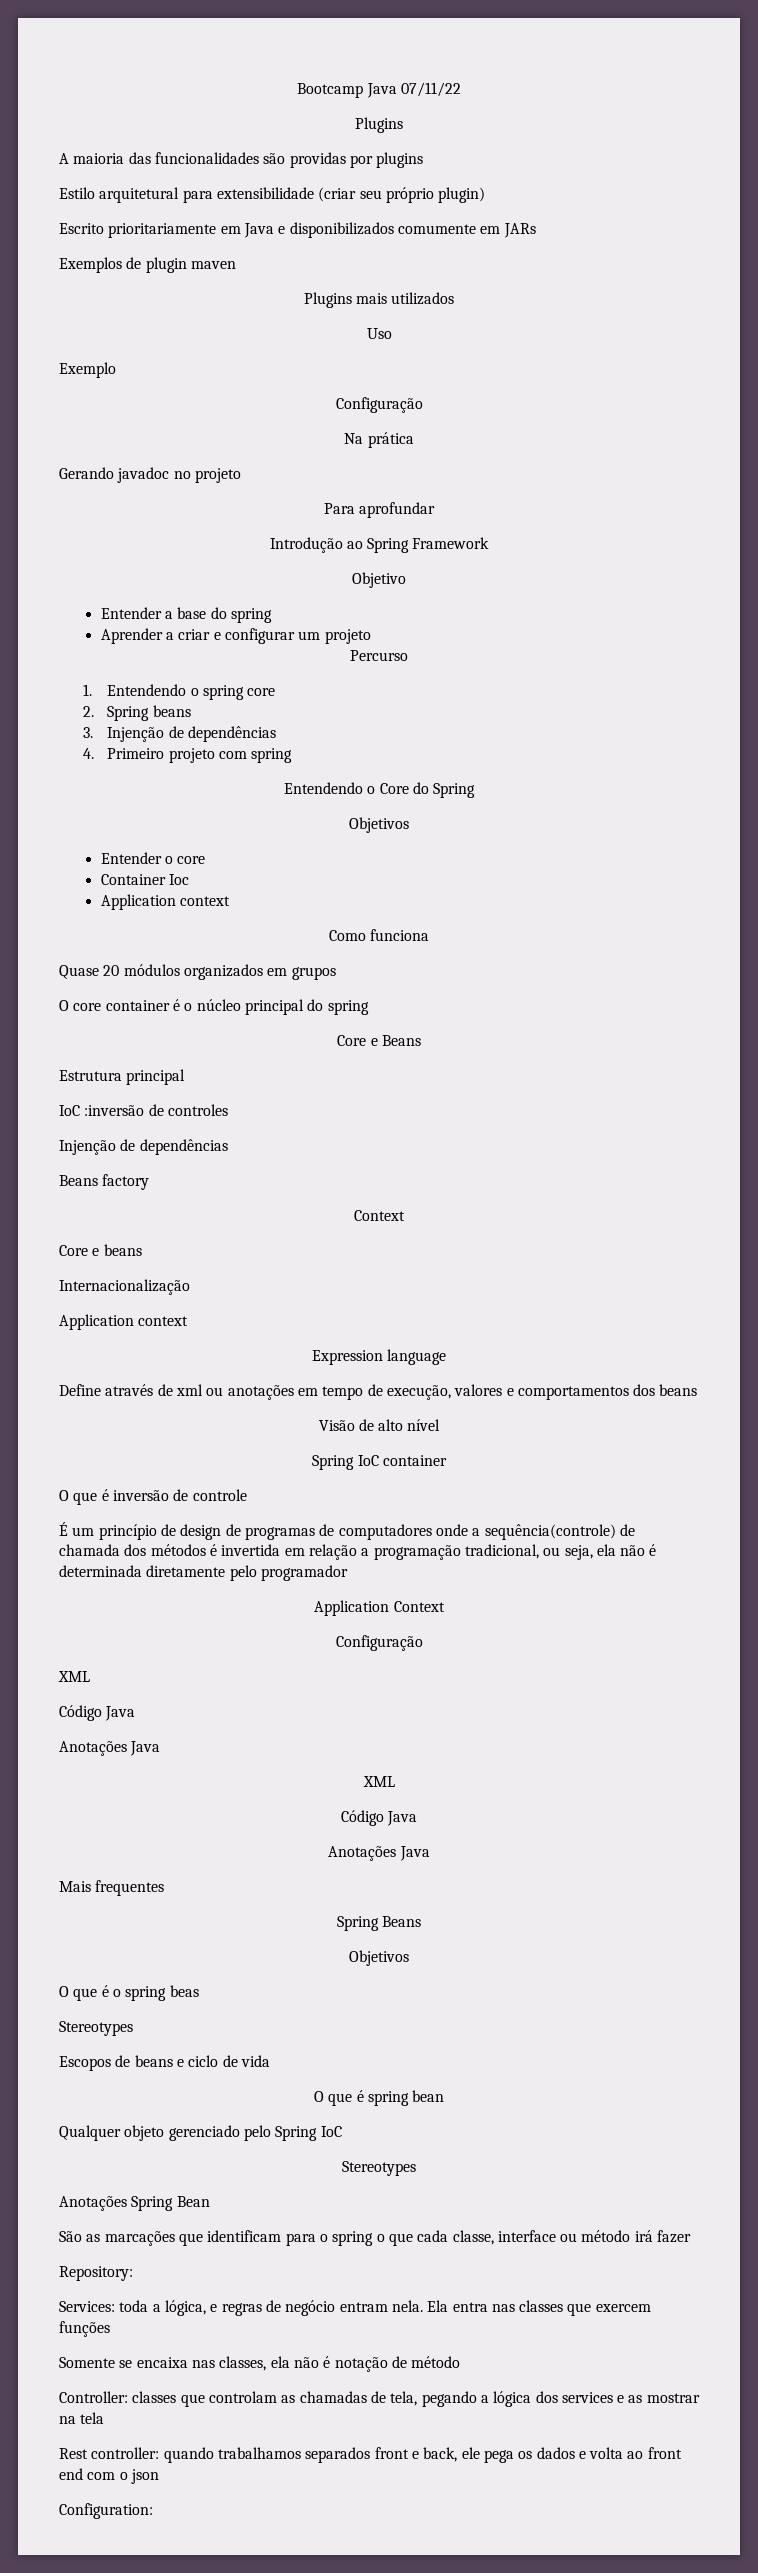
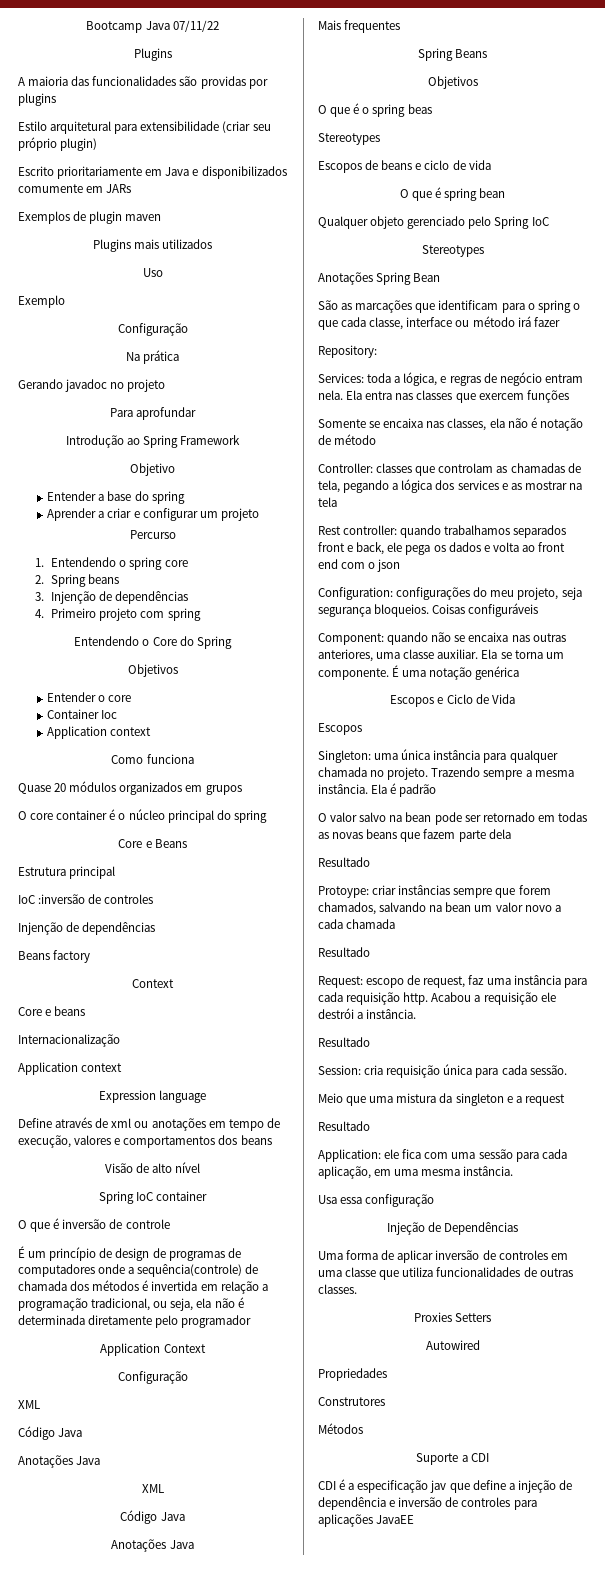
- Configuration:
+ Configuration: configurações do meu projeto, seja segurança bloqueios. Coisas configuráveis
+ Component: quando não se encaixa nas outras anteriores, uma classe auxiliar. Ela se torna um componente. É uma notação genérica
+ Escopos e Ciclo de Vida
+ Escopos
+ Singleton: uma única instância para qualquer chamada no projeto. Trazendo sempre a mesma instância. Ela é padrão
+ O valor salvo na bean pode ser retornado em todas as novas beans que fazem parte dela
+ Resultado
+ Protoype: criar instâncias sempre que forem chamados, salvando na bean um valor novo a cada chamada
+ Resultado
+ Request: escopo de request, faz uma instância para cada requisição http. Acabou a requisição ele destrói a instância.
+ Resultado
+ Session: cria requisição única para cada sessão.
+ Meio que uma mistura da singleton e a request
+ Resultado
+ Application: ele fica com uma sessão para cada aplicação, em uma mesma instância.
+ Usa essa configuração
+ Injeção de Dependências
+ Uma forma de aplicar inversão de controles em uma classe que utiliza funcionalidades de outras classes.
+ Proxies Setters
+ Autowired
+ Propriedades
+ Construtores
+ Métodos
+ Suporte a CDI
+ CDI é a especificação jav que define a injeção de dependência e inversão de controles para aplicações JavaEE

